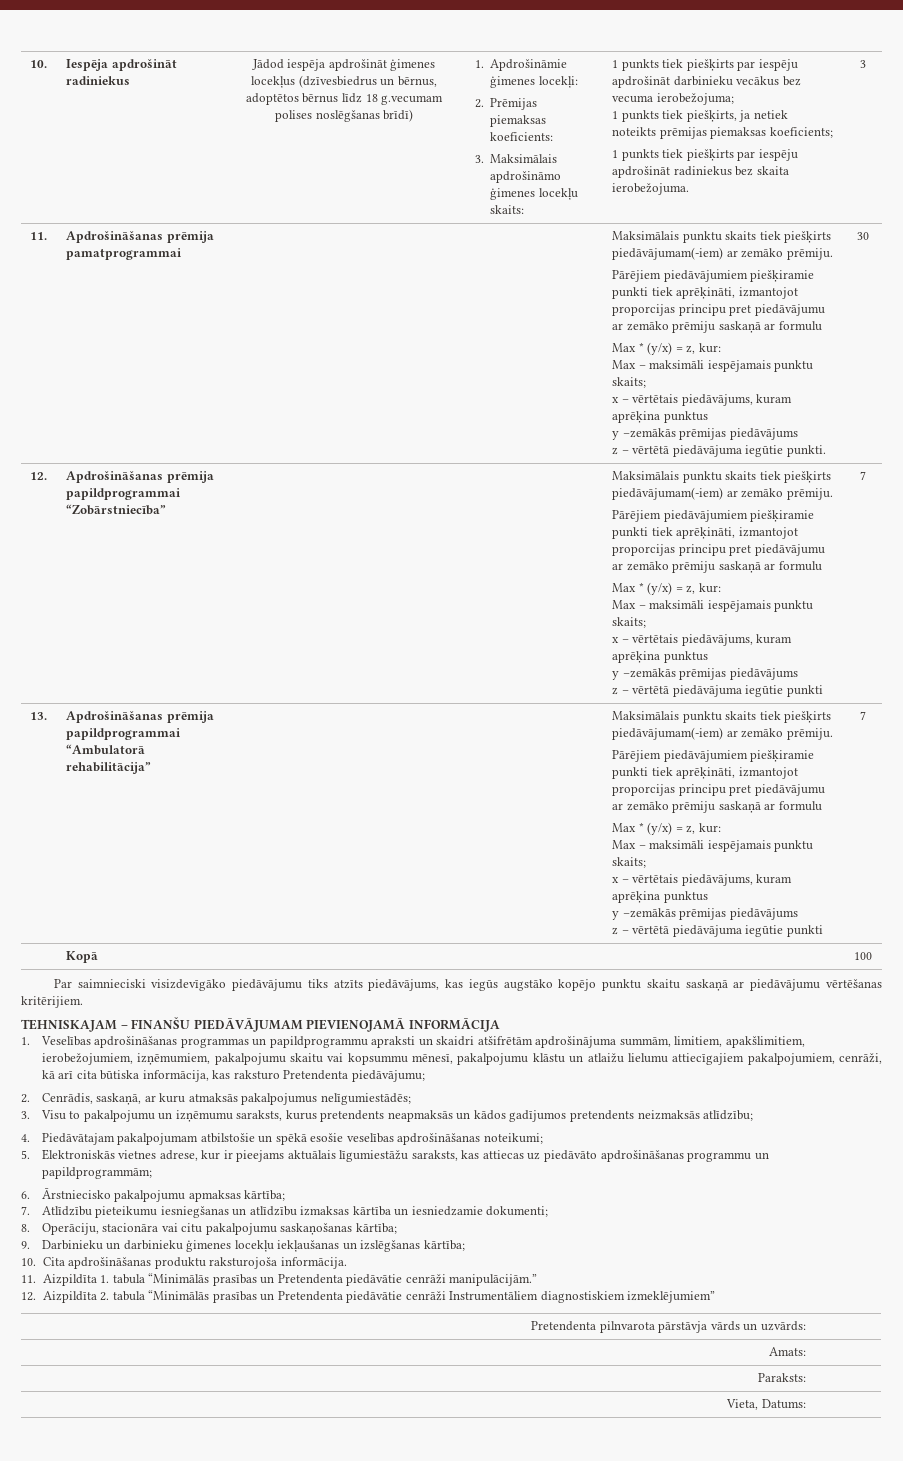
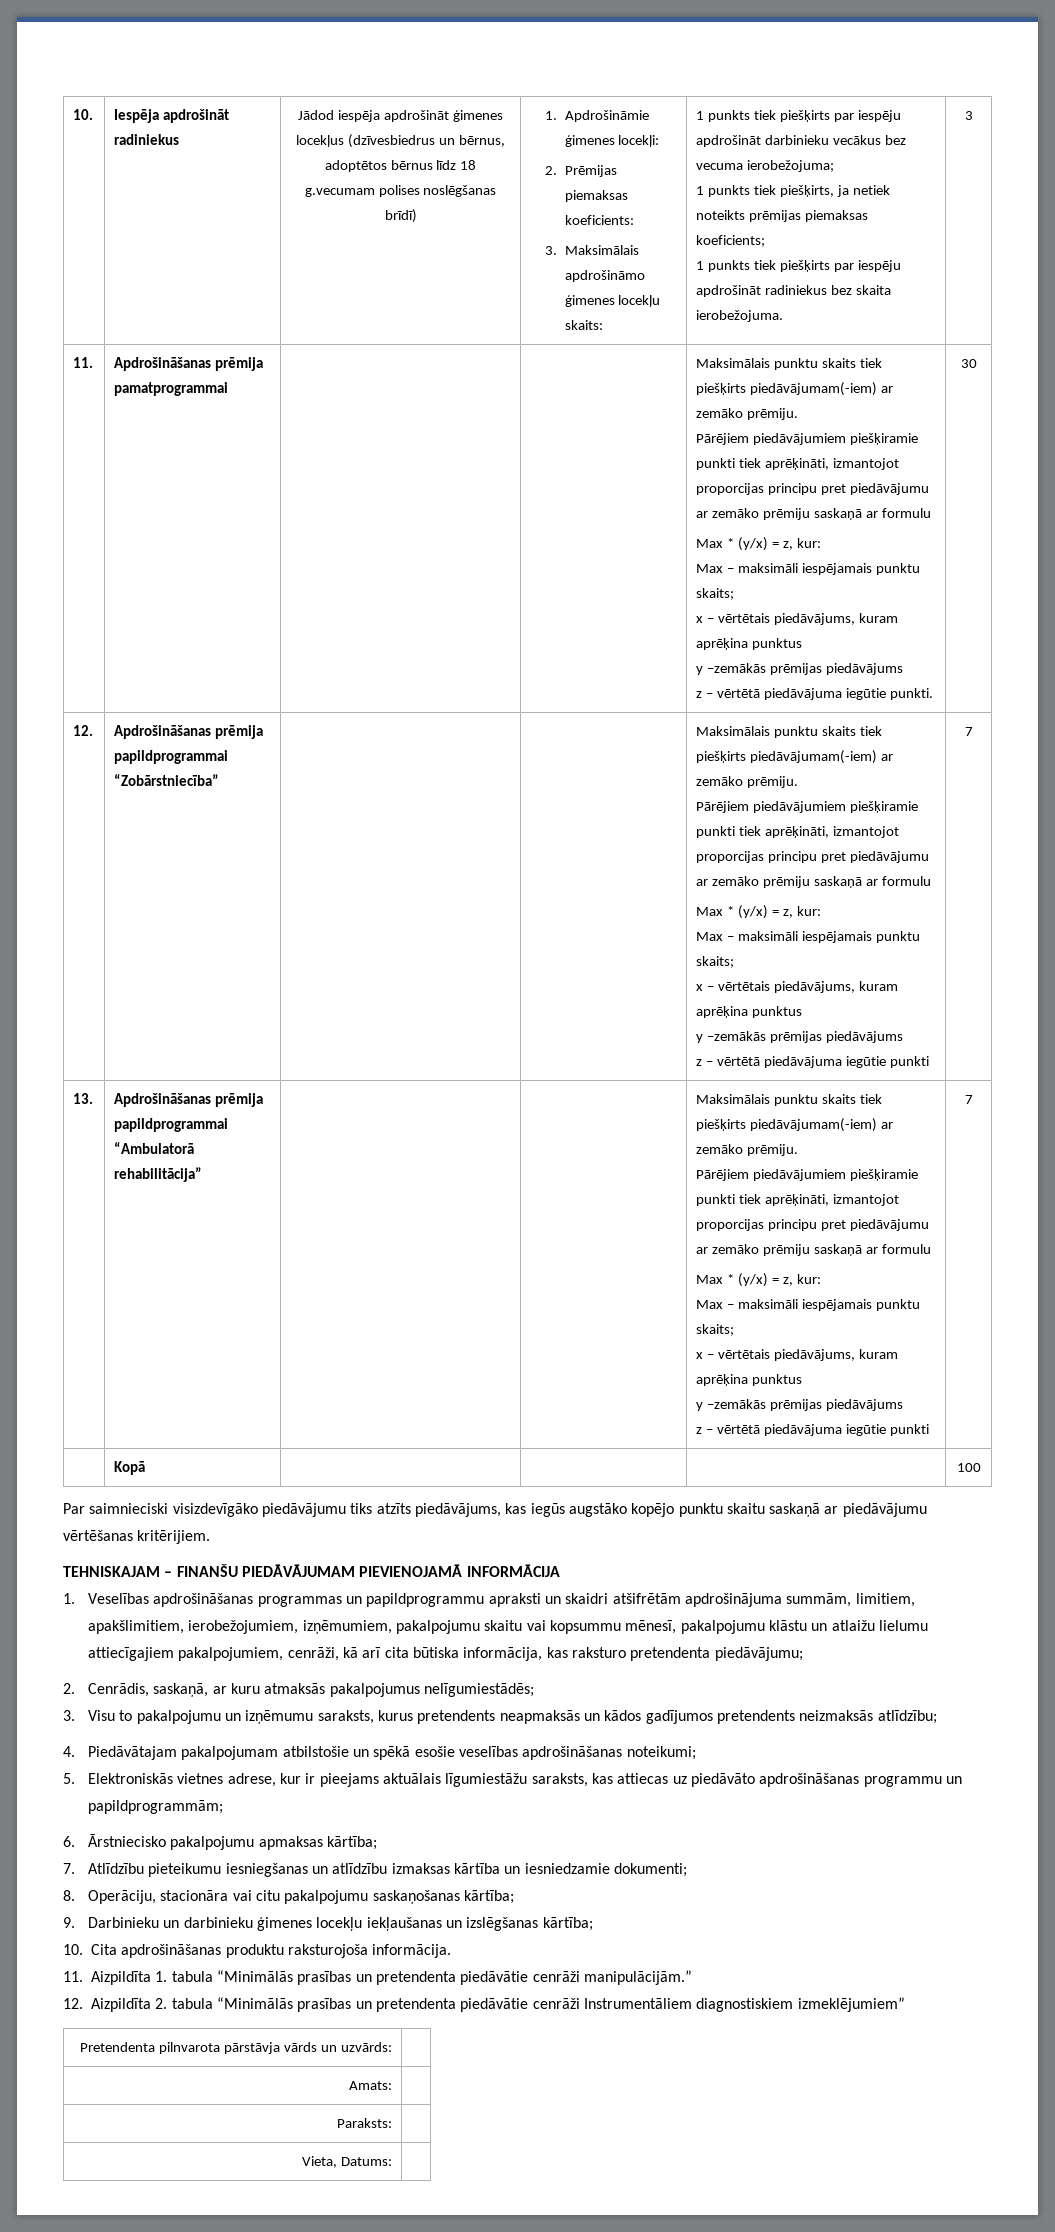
- 1. Veselības apdrošināšanas programmas un papildprogrammu apraksti un skaidri atšifrētām apdrošinājuma summām, limitiem, apakšlimitiem, ierobežojumiem, izņēmumiem, pakalpojumu skaitu vai kopsummu mēnesī, pakalpojumu klāstu un atlaižu lielumu attiecīgajiem pakalpojumiem, cenrāži, kā arī cita būtiska informācija, kas raksturo Pretendenta piedāvājumu;
+ 1. Veselības apdrošināšanas programmas un papildprogrammu apraksti un skaidri atšifrētām apdrošinājuma summām, limitiem, apakšlimitiem, ierobežojumiem, izņēmumiem, pakalpojumu skaitu vai kopsummu mēnesī, pakalpojumu klāstu un atlaižu lielumu attiecīgajiem pakalpojumiem, cenrāži, kā arī cita būtiska informācija, kas raksturo pretendenta piedāvājumu;
- 11. Aizpildīta 1. tabula “Minimālās prasības un Pretendenta piedāvātie cenrāži manipulācijām.”
+ 11. Aizpildīta 1. tabula “Minimālās prasības un pretendenta piedāvātie cenrāži manipulācijām.”
- 12. Aizpildīta 2. tabula “Minimālās prasības un Pretendenta piedāvātie cenrāži Instrumentāliem diagnostiskiem izmeklējumiem”
+ 12. Aizpildīta 2. tabula “Minimālās prasības un pretendenta piedāvātie cenrāži Instrumentāliem diagnostiskiem izmeklējumiem”

